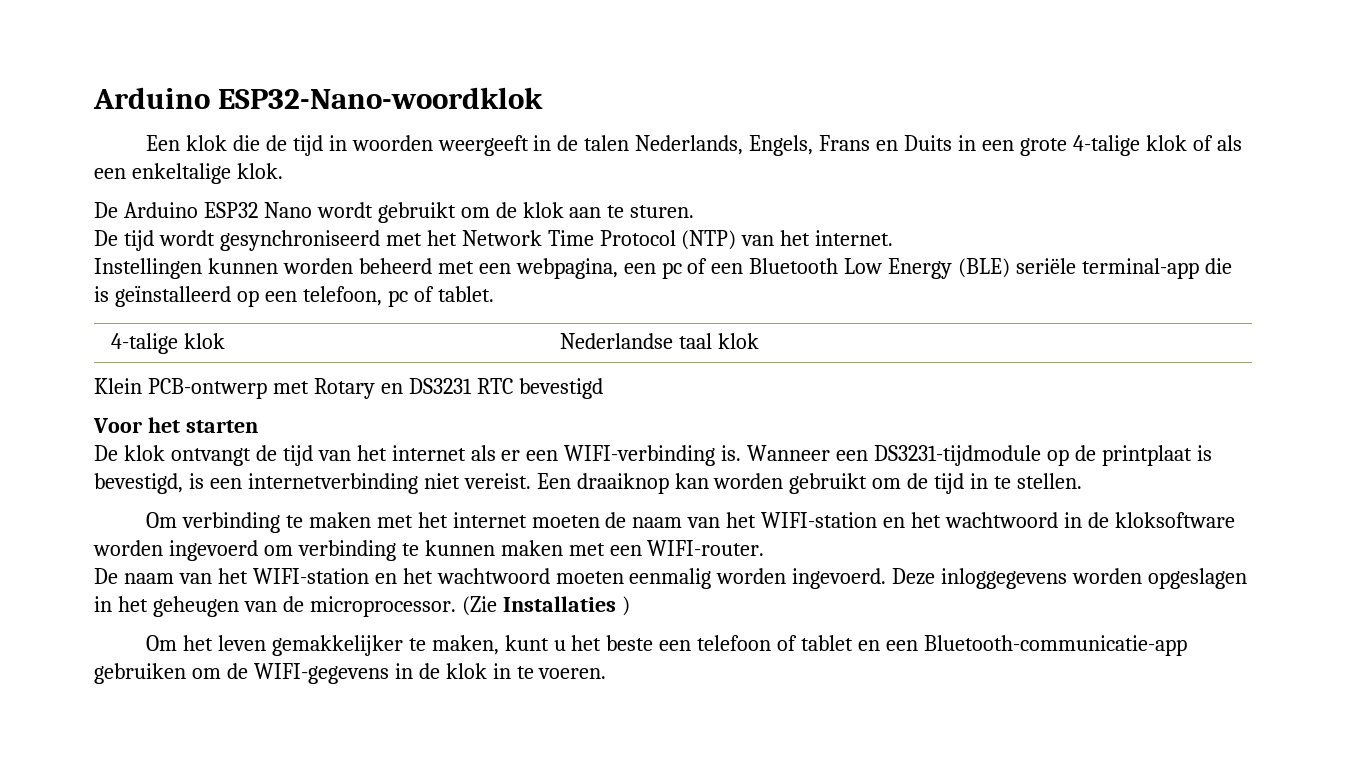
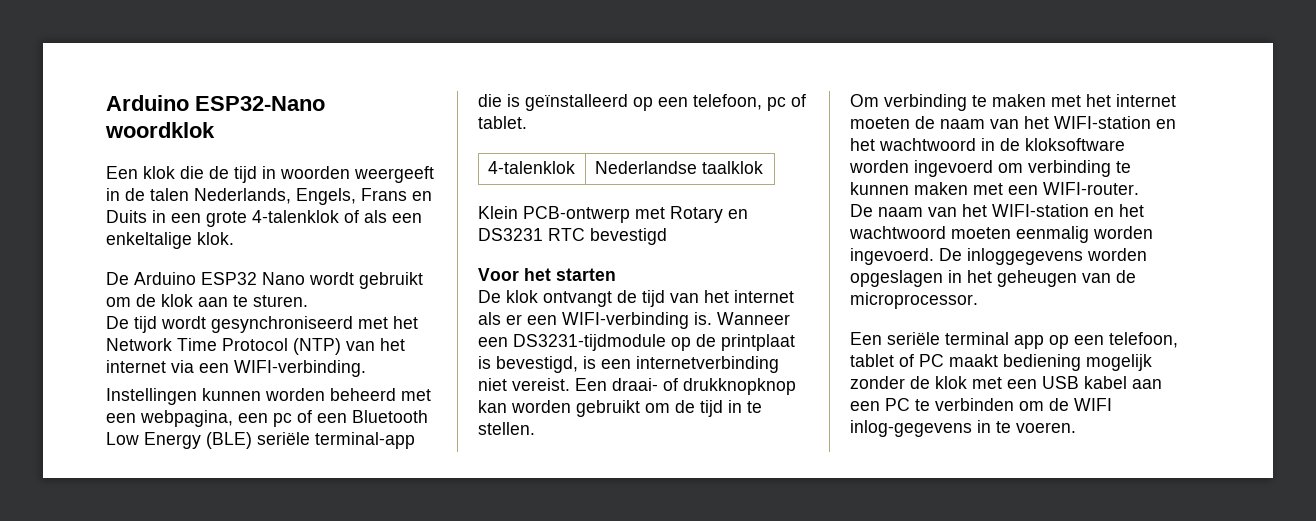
- Arduino ESP32-Nano-woordklok
+ Arduino ESP32-Nano woordklok
- Een klok die de tijd in woorden weergeeft in de talen Nederlands, Engels, Frans en Duits in een grote 4-talige klok of als een enkeltalige klok.
+ Een klok die de tijd in woorden weergeeft in de talen Nederlands, Engels, Frans en Duits in een grote 4-talenklok of als een enkeltalige klok.
- De tijd wordt gesynchroniseerd met het Network Time Protocol (NTP) van het internet.
+ De tijd wordt gesynchroniseerd met het Network Time Protocol (NTP) van het internet via een WIFI-verbinding.
- 4-talige klok | Nederlandse taal klok
+ 4-talenklok | Nederlandse taalklok
- Een draaiknop kan worden gebruikt om de tijd in te stellen.
+ Een draai- of drukknopknop kan worden gebruikt om de tijd in te stellen.
- Deze inloggegevens worden opgeslagen in het geheugen van de microprocessor. (Zie Installaties )
- Om het leven gemakkelijker te maken, kunt u het beste een telefoon of tablet en een Bluetooth-communicatie-app gebruiken om de WIFI-gegevens in de klok in te voeren.
+ De inloggegevens worden opgeslagen in het geheugen van de microprocessor.
+ Een seriële terminal app op een telefoon, tablet of PC maakt bediening mogelijk zonder de klok met een USB kabel aan een PC te verbinden om de WIFI inlog-gegevens in te voeren.

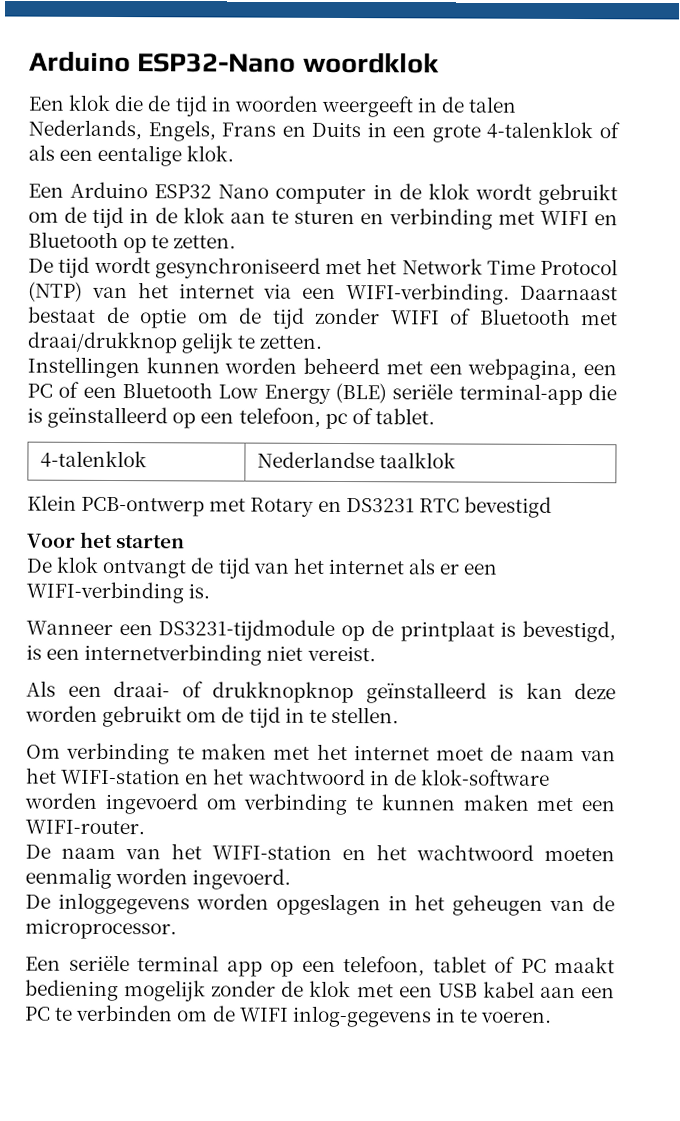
- Een klok die de tijd in woorden weergeeft in de talen Nederlands, Engels, Frans en Duits in een grote 4-talenklok of als een enkeltalige klok.
+ Een klok die de tijd in woorden weergeeft in de talen Nederlands, Engels, Frans en Duits in een grote 4-talenklok of als een eentalige klok.
- De Arduino ESP32 Nano wordt gebruikt om de klok aan te sturen.
+ Een Arduino ESP32 Nano computer in de klok wordt gebruikt om de tijd in de klok aan te sturen en verbinding met WIFI en Bluetooth op te zetten.
+ Daarnaast bestaat de optie om de tijd zonder WIFI of Bluetooth met draai/drukknop gelijk te zetten.
- Instellingen kunnen worden beheerd met een webpagina, een pc of een Bluetooth Low Energy (BLE) seriële terminal-app die is geïnstalleerd op een telefoon, pc of tablet.
+ Instellingen kunnen worden beheerd met een webpagina, een PC of een Bluetooth Low Energy (BLE) seriële terminal-app die is geïnstalleerd op een telefoon, pc of tablet.
- De klok ontvangt de tijd van het internet als er een WIFI-verbinding is. Wanneer een DS3231-tijdmodule op de printplaat is bevestigd, is een internetverbinding niet vereist. Een draai- of drukknopknop kan worden gebruikt om de tijd in te stellen.
+ De klok ontvangt de tijd van het internet als er een WIFI-verbinding is.
+ Wanneer een DS3231-tijdmodule op de printplaat is bevestigd, is een internetverbinding niet vereist.
+ Als een draai- of drukknopknop geïnstalleerd is kan deze worden gebruikt om de tijd in te stellen.
- Om verbinding te maken met het internet moeten de naam van het WIFI-station en het wachtwoord in de kloksoftware worden ingevoerd om verbinding te kunnen maken met een WIFI-router.
+ Om verbinding te maken met het internet moet de naam van het WIFI-station en het wachtwoord in de klok-software worden ingevoerd om verbinding te kunnen maken met een WIFI-router.
- De naam van het WIFI-station en het wachtwoord moeten eenmalig worden ingevoerd. De inloggegevens worden opgeslagen in het geheugen van de microprocessor.
+ De naam van het WIFI-station en het wachtwoord moeten eenmalig worden ingevoerd.
+ De inloggegevens worden opgeslagen in het geheugen van de microprocessor.

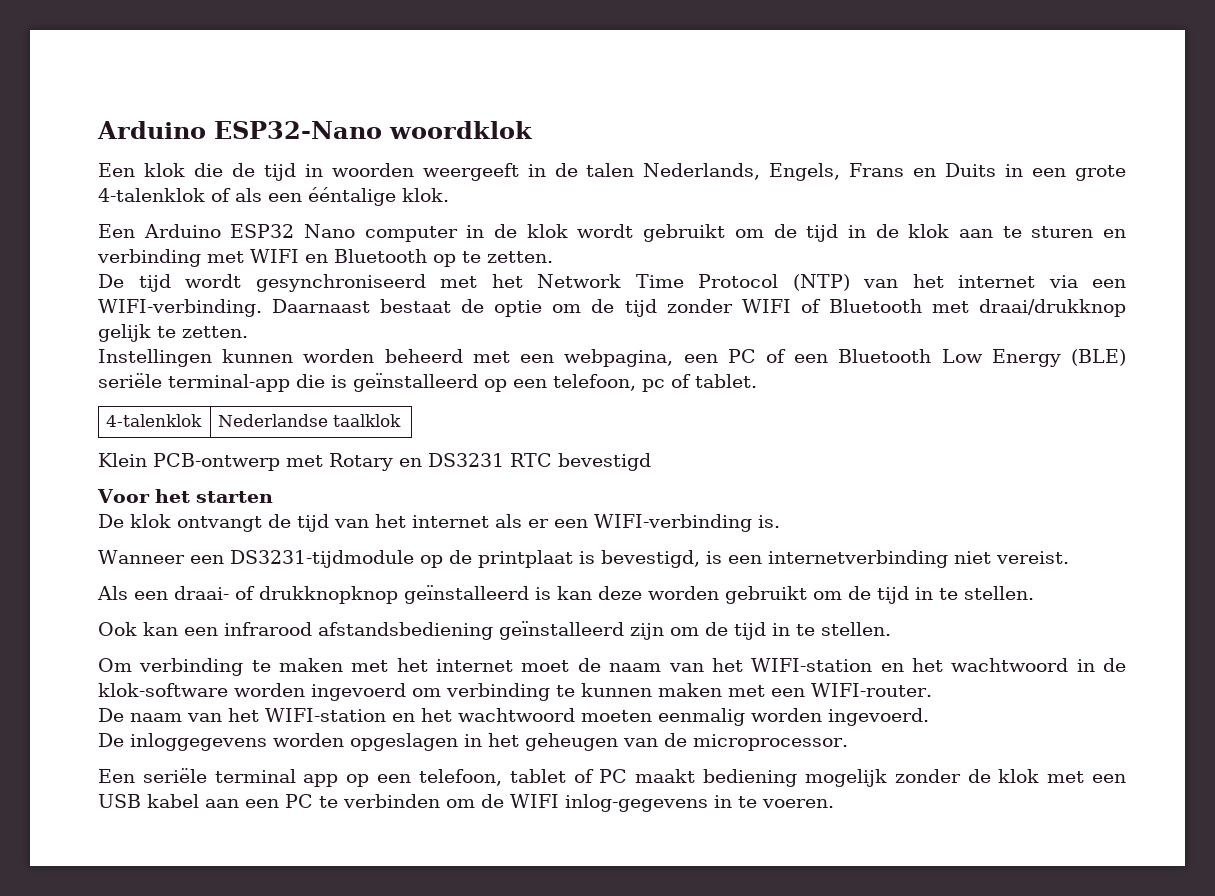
- Een klok die de tijd in woorden weergeeft in de talen Nederlands, Engels, Frans en Duits in een grote 4-talenklok of als een eentalige klok.
+ Een klok die de tijd in woorden weergeeft in de talen Nederlands, Engels, Frans en Duits in een grote 4-talenklok of als een ééntalige klok.
+ Ook kan een infrarood afstandsbediening geïnstalleerd zijn om de tijd in te stellen.

